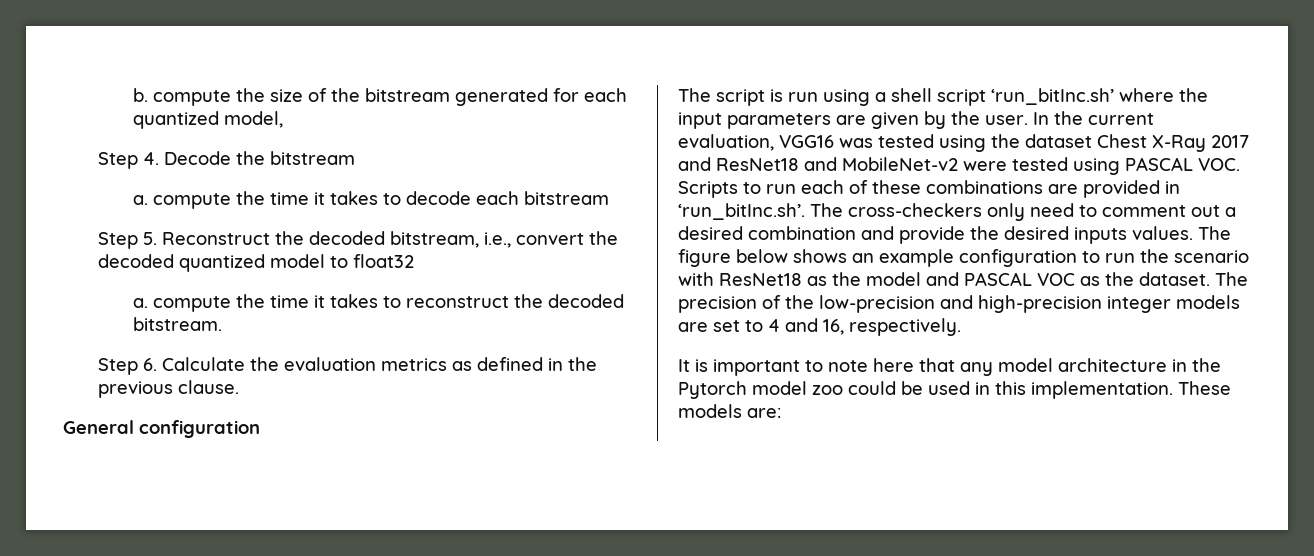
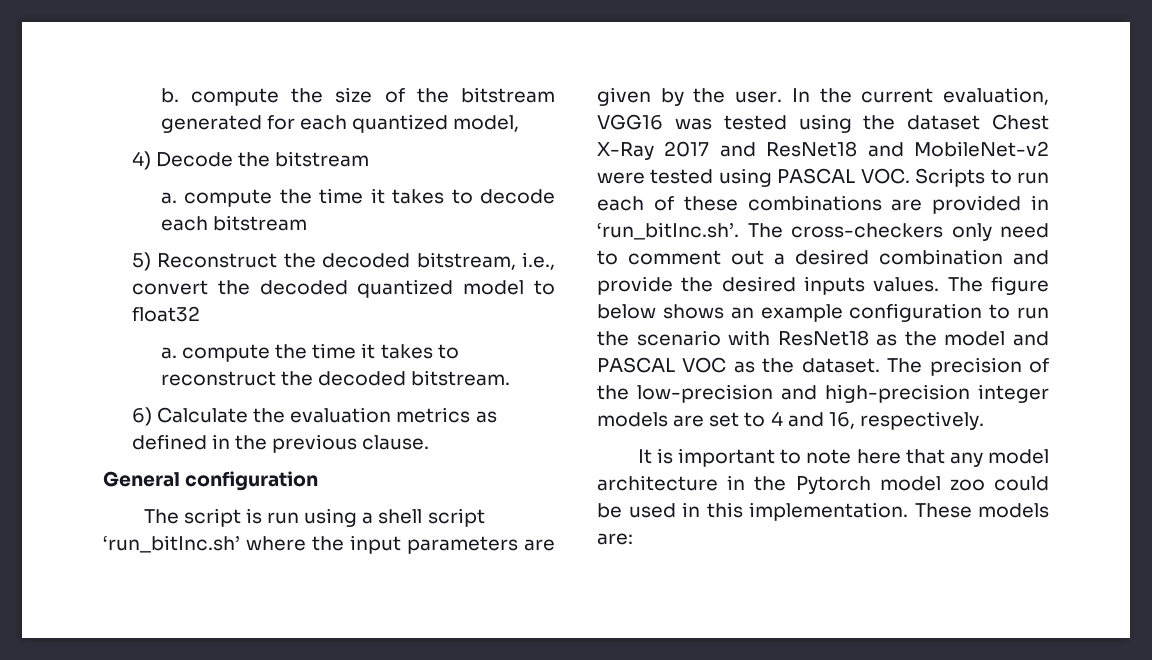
- Step 4. Decode the bitstream
+ 4) Decode the bitstream
- Step 5. Reconstruct the decoded bitstream, i.e., convert the decoded quantized model to float32
+ 5) Reconstruct the decoded bitstream, i.e., convert the decoded quantized model to float32
- Step 6. Calculate the evaluation metrics as defined in the previous clause.
+ 6) Calculate the evaluation metrics as defined in the previous clause.

